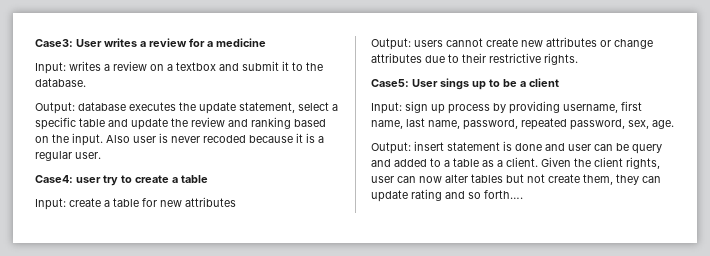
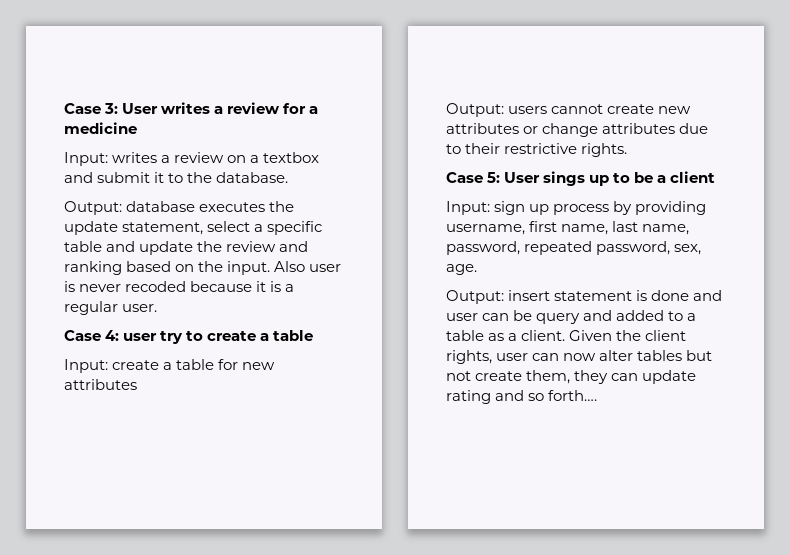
- Case3: User writes a review for a medicine
+ Case 3: User writes a review for a medicine
- Case4: user try to create a table
+ Case 4: user try to create a table
- Case5: User sings up to be a client
+ Case 5: User sings up to be a client

